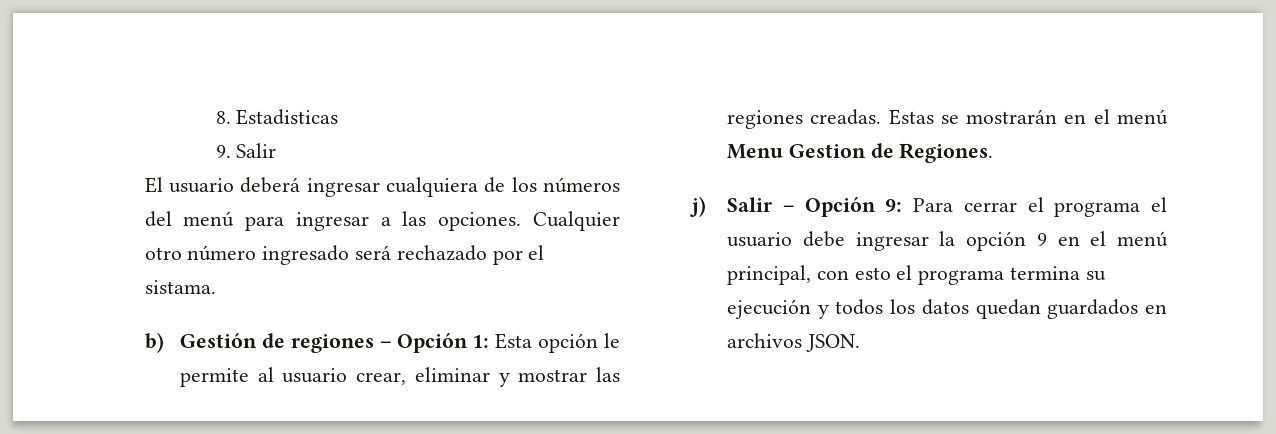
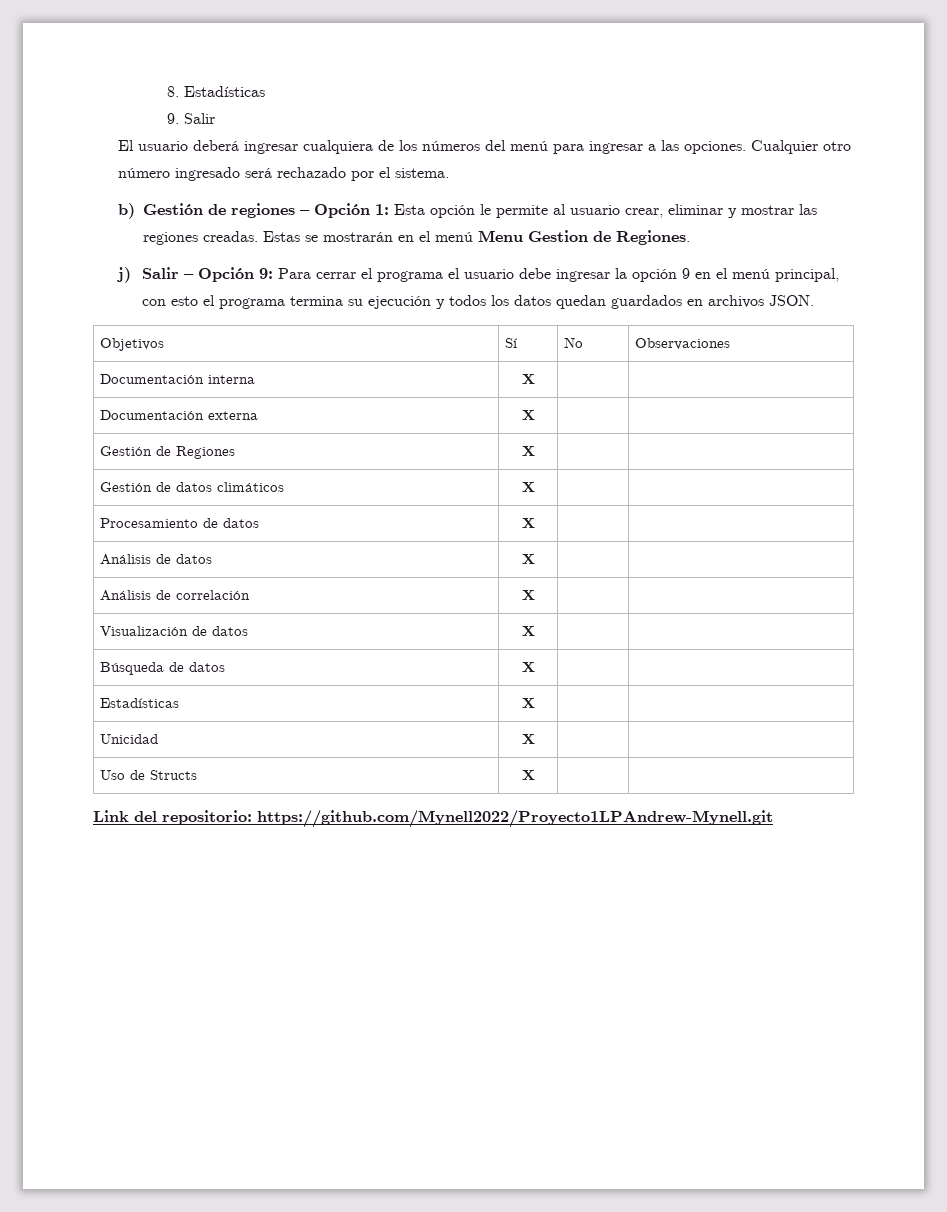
- 8. Estadisticas
+ 8. Estadísticas
- Cualquier otro número ingresado será rechazado por el sistama.
+ Cualquier otro número ingresado será rechazado por el sistema.
+ Objetivos | Sí | No | Observaciones
+ Documentación interna | X | |
+ Documentación externa | X | |
+ Gestión de Regiones | X | |
+ Gestión de datos climáticos | X | |
+ Procesamiento de datos | X | |
+ Análisis de datos | X | |
+ Análisis de correlación | X | |
+ Visualización de datos | X | |
+ Búsqueda de datos | X | |
+ Estadísticas | X | |
+ Unicidad | X | |
+ Uso de Structs | X | |
+ Link del repositorio: https://github.com/Mynell2022/Proyecto1LPAndrew-Mynell.git

